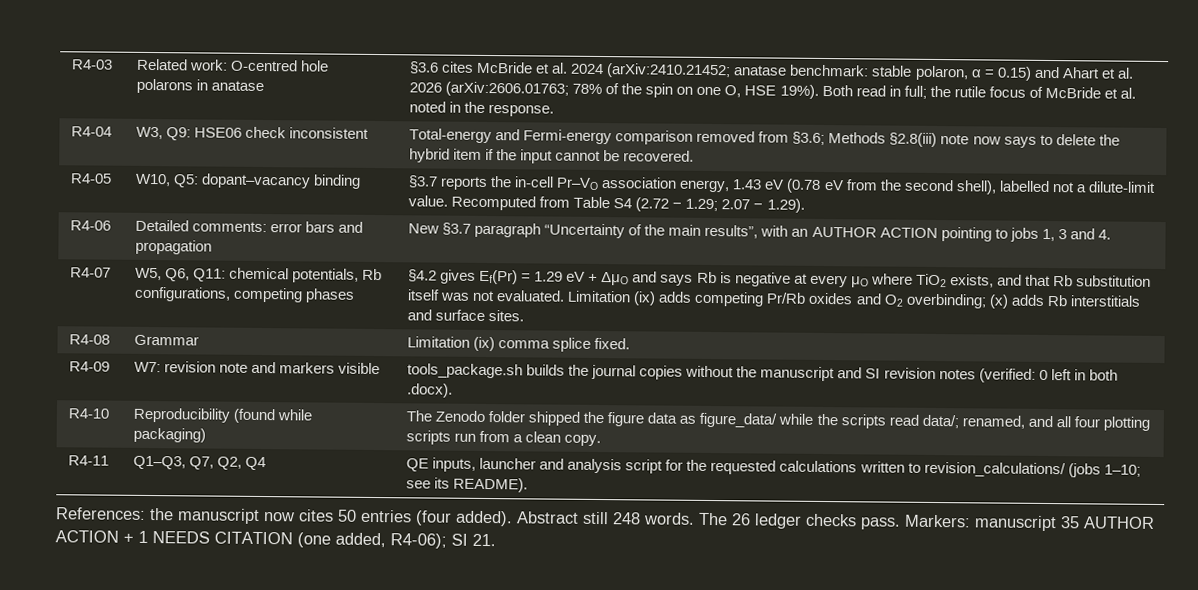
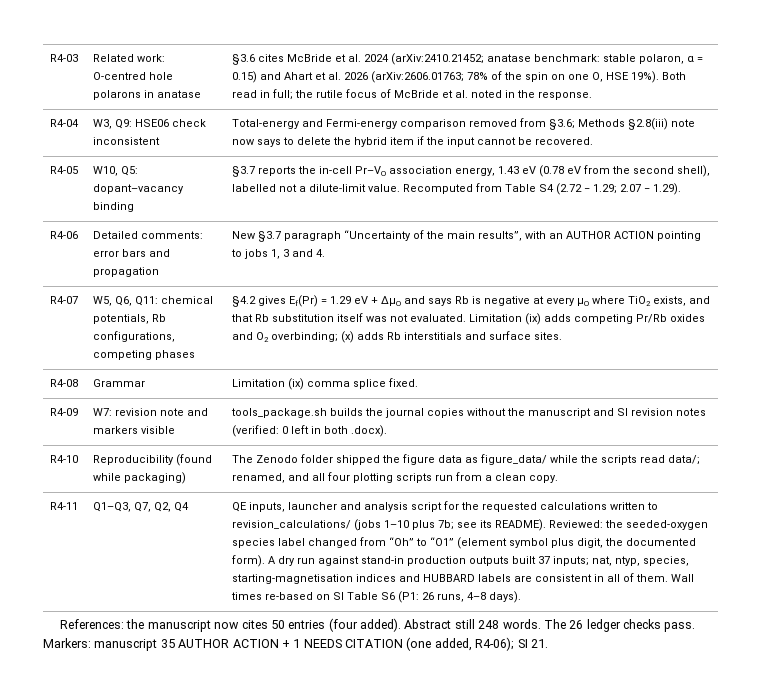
- QE inputs, launcher and analysis script for the requested calculations written to revision_calculations/ (jobs 1–10; see its README).
+ QE inputs, launcher and analysis script for the requested calculations written to revision_calculations/ (jobs 1–10 plus 7b; see its README). Reviewed: the seeded-oxygen species label changed from “Oh” to “O1” (element symbol plus digit, the documented form). A dry run against stand-in production outputs built 37 inputs; nat, ntyp, species, starting-magnetisation indices and HUBBARD labels are consistent in all of them. Wall times re-based on SI Table S6 (P1: 26 runs, 4–8 days).

